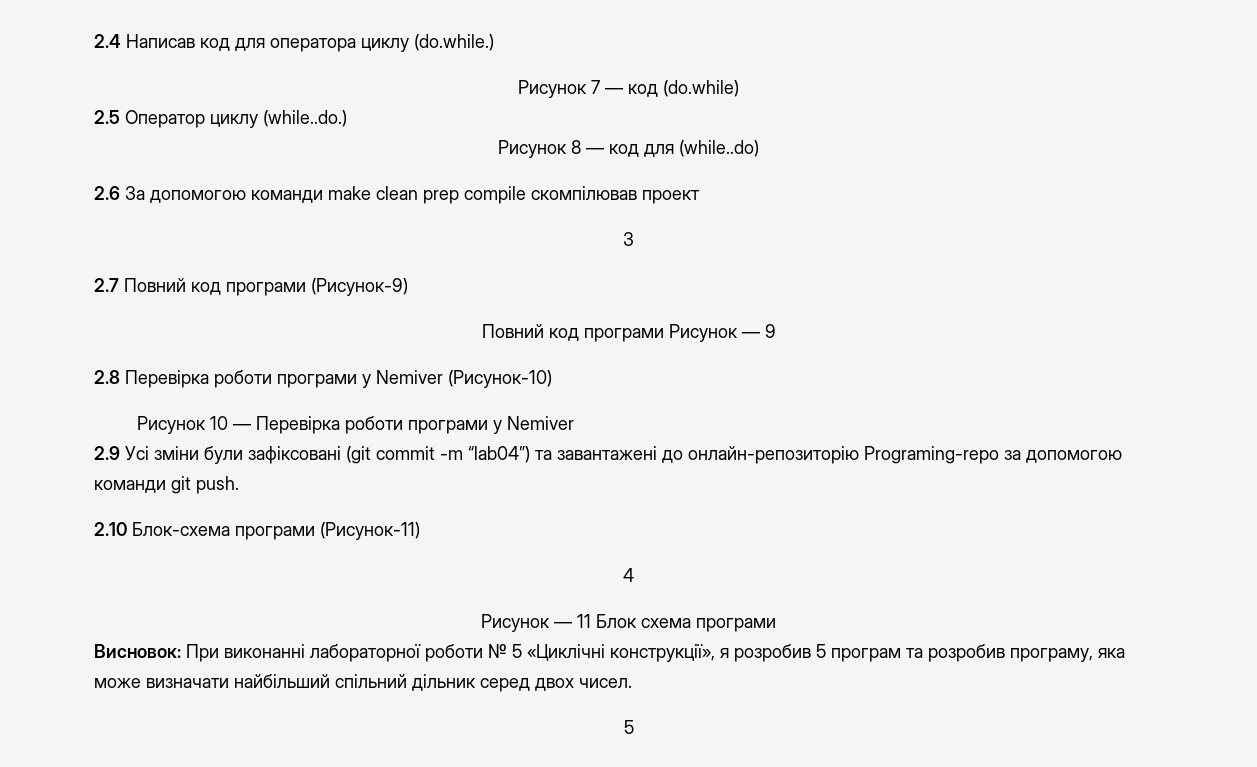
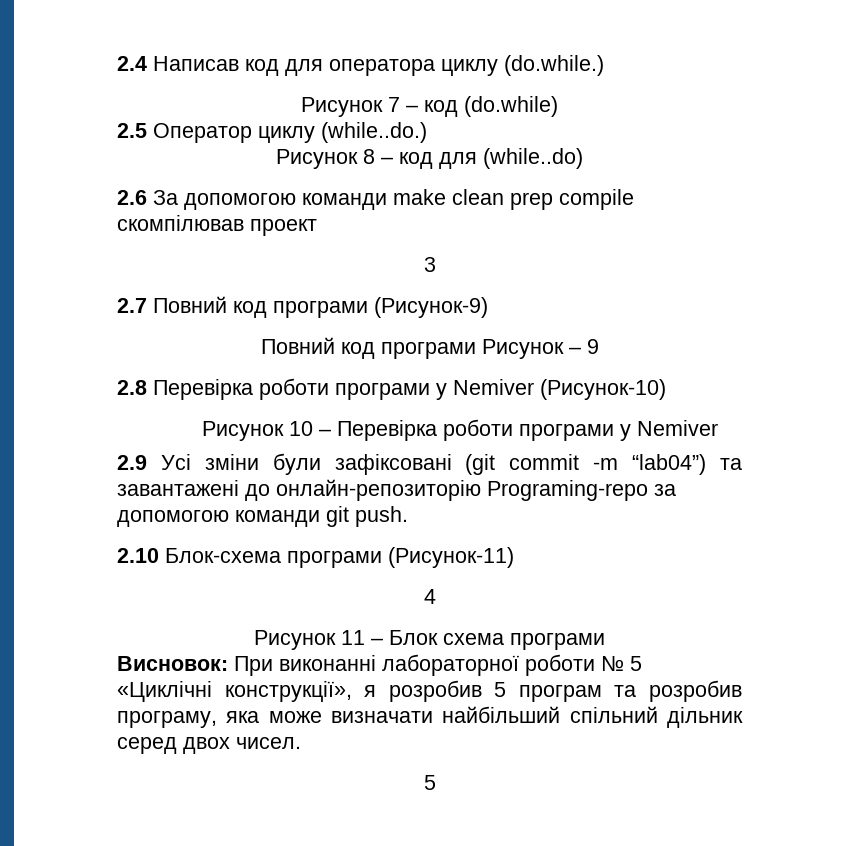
- Рисунок 7 — код (do.while)
+ Рисунок 7 – код (do.while)
- Рисунок 8 — код для (while..do)
+ Рисунок 8 – код для (while..do)
- Повний код програми Рисунок — 9
+ Повний код програми Рисунок – 9
- Рисунок 10 — Перевірка роботи програми у Nemiver
+ Рисунок 10 – Перевірка роботи програми у Nemiver
- Рисунок — 11 Блок схема програми
+ Рисунок 11 – Блок схема програми

